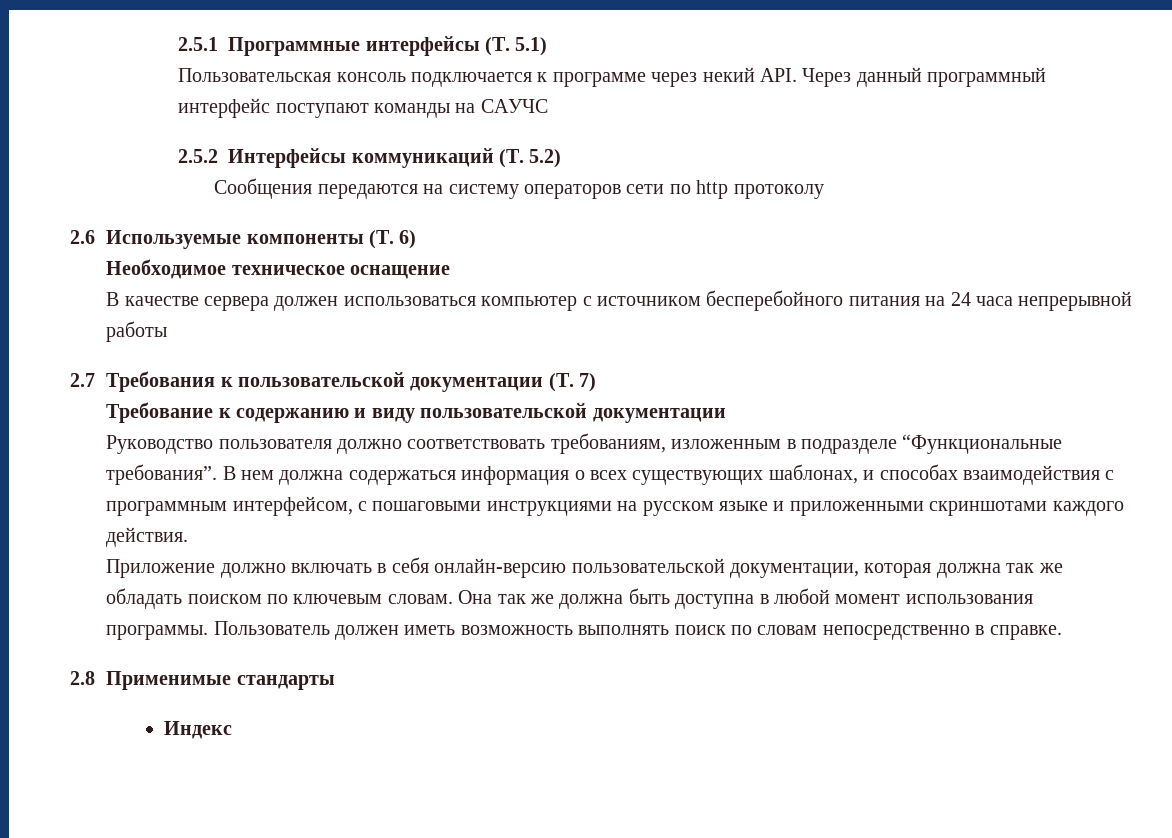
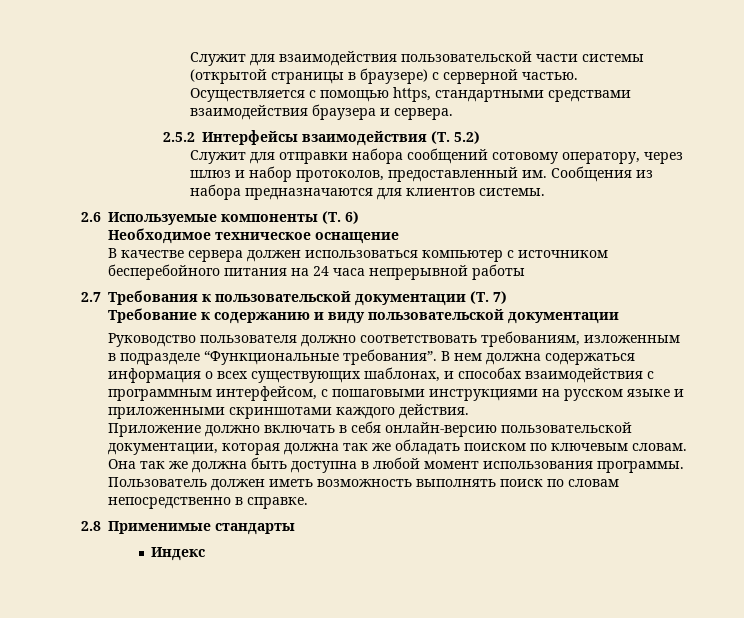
- 2.5.1 Программные интерфейсы (T. 5.1)
- Пользовательская консоль подключается к программе через некий API. Через данный программный интерфейс поступают команды на САУЧС
+ Служит для взаимодействия пользовательской части системы (открытой страницы в браузере) с серверной частью. Осуществляется с помощью https, стандартными средствами взаимодействия браузера и сервера.
- 2.5.2 Интерфейсы коммуникаций (T. 5.2)
+ 2.5.2 Интерфейсы взаимодействия (T. 5.2)
- Сообщения передаются на систему операторов сети по http протоколу
+ Служит для отправки набора сообщений сотовому оператору, через шлюз и набор протоколов, предоставленный им. Сообщения из набора предназначаются для клиентов системы.

